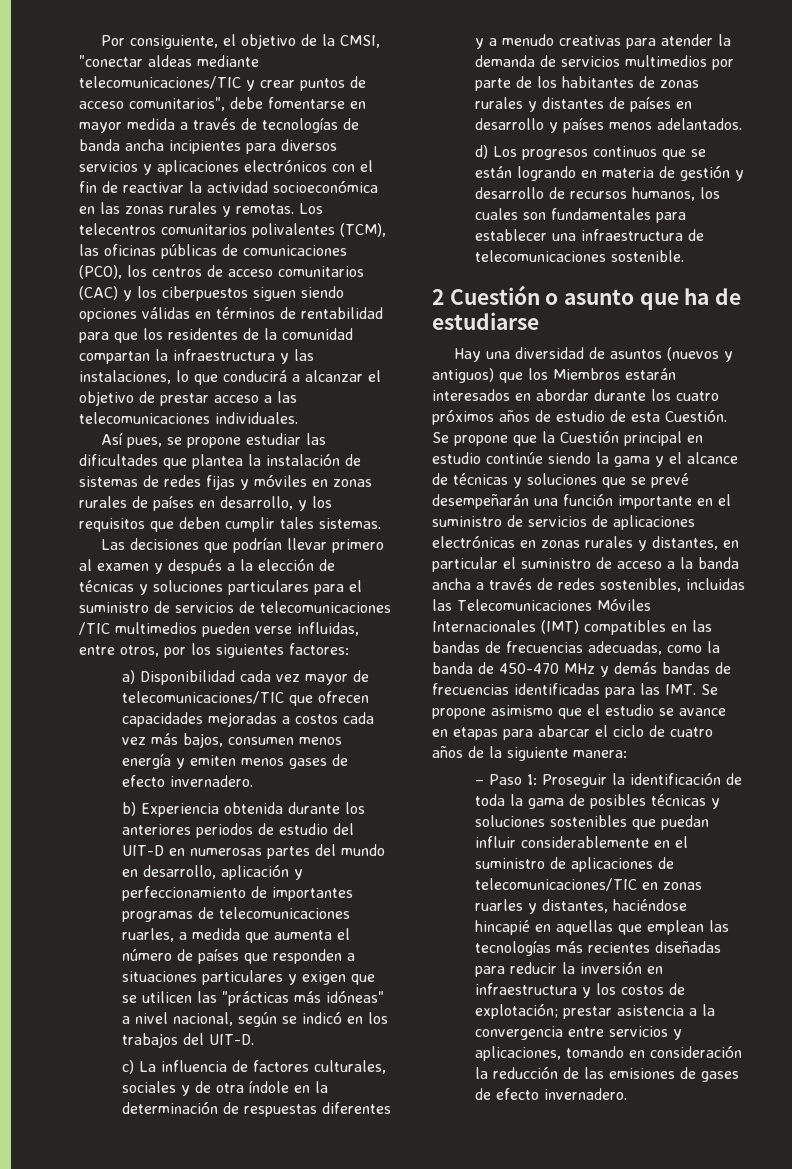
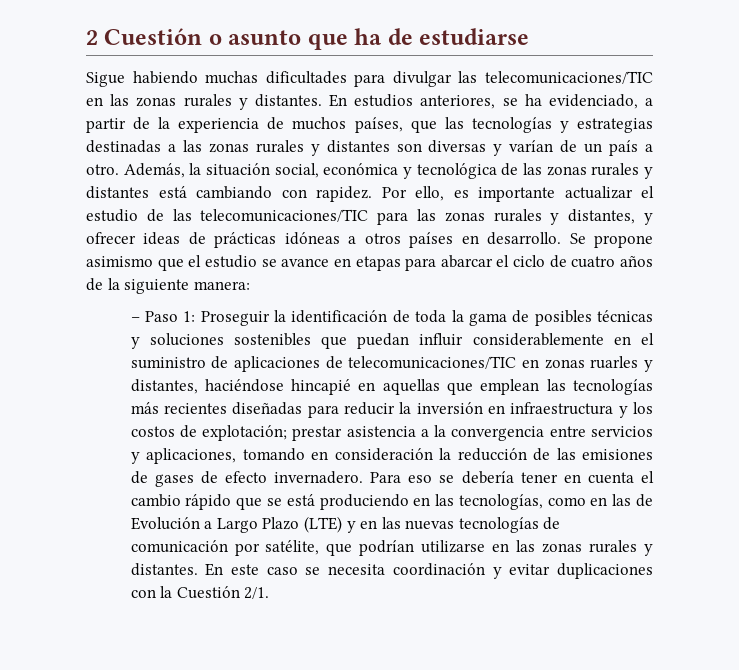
- Por consiguiente, el objetivo de la CMSI, "conectar aldeas mediante telecomunicaciones/TIC y crear puntos de acceso comunitarios", debe fomentarse en mayor medida a través de tecnologías de banda ancha incipientes para diversos servicios y aplicaciones electrónicos con el fin de reactivar la actividad socioeconómica en las zonas rurales y remotas. Los telecentros comunitarios polivalentes (TCM), las oficinas públicas de comunicaciones (PCO), los centros de acceso comunitarios (CAC) y los ciberpuestos siguen siendo opciones válidas en términos de rentabilidad para que los residentes de la comunidad compartan la infraestructura y las instalaciones, lo que conducirá a alcanzar el objetivo de prestar acceso a las telecomunicaciones individuales.
- Así pues, se propone estudiar las dificultades que plantea la instalación de sistemas de redes fijas y móviles en zonas rurales de países en desarrollo, y los requisitos que deben cumplir tales sistemas.
- Las decisiones que podrían llevar primero al examen y después a la elección de técnicas y soluciones particulares para el suministro de servicios de telecomunicaciones /TIC multimedios pueden verse influidas, entre otros, por los siguientes factores:
- a) Disponibilidad cada vez mayor de telecomunicaciones/TIC que ofrecen capacidades mejoradas a costos cada vez más bajos, consumen menos energía y emiten menos gases de efecto invernadero.
- b) Experiencia obtenida durante los anteriores periodos de estudio del UIT-D en numerosas partes del mundo en desarrollo, aplicación y perfeccionamiento de importantes programas de telecomunicaciones ruarles, a medida que aumenta el número de países que responden a situaciones particulares y exigen que se utilicen las "prácticas más idóneas" a nivel nacional, según se indicó en los trabajos del UIT-D.
- c) La influencia de factores culturales, sociales y de otra índole en la determinación de respuestas diferentes y a menudo creativas para atender la demanda de servicios multimedios por parte de los habitantes de zonas rurales y distantes de países en desarrollo y países menos adelantados.
- d) Los progresos continuos que se están logrando en materia de gestión y desarrollo de recursos humanos, los cuales son fundamentales para establecer una infraestructura de telecomunicaciones sostenible.
- Hay una diversidad de asuntos (nuevos y antiguos) que los Miembros estarán interesados en abordar durante los cuatro próximos años de estudio de esta Cuestión. Se propone que la Cuestión principal en estudio continúe siendo la gama y el alcance de técnicas y soluciones que se prevé desempeñarán una función importante en el suministro de servicios de aplicaciones electrónicas en zonas rurales y distantes, en particular el suministro de acceso a la banda ancha a través de redes sostenibles, incluidas las Telecomunicaciones Móviles Internacionales (IMT) compatibles en las bandas de frecuencias adecuadas, como la banda de 450-470 MHz y demás bandas de frecuencias identificadas para las IMT. Se propone asimismo que el estudio se avance en etapas para abarcar el ciclo de cuatro años de la siguiente manera:
+ Sigue habiendo muchas dificultades para divulgar las telecomunicaciones/TIC en las zonas rurales y distantes. En estudios anteriores, se ha evidenciado, a partir de la experiencia de muchos países, que las tecnologías y estrategias destinadas a las zonas rurales y distantes son diversas y varían de un país a otro. Además, la situación social, económica y tecnológica de las zonas rurales y distantes está cambiando con rapidez. Por ello, es importante actualizar el estudio de las telecomunicaciones/TIC para las zonas rurales y distantes, y ofrecer ideas de prácticas idóneas a otros países en desarrollo. Se propone asimismo que el estudio se avance en etapas para abarcar el ciclo de cuatro años de la siguiente manera:
+ Para eso se debería tener en cuenta el cambio rápido que se está produciendo en las tecnologías, como en las de Evolución a Largo Plazo (LTE) y en las nuevas tecnologías de comunicación por satélite, que podrían utilizarse en las zonas rurales y distantes. En este caso se necesita coordinación y evitar duplicaciones con la Cuestión 2/1.

